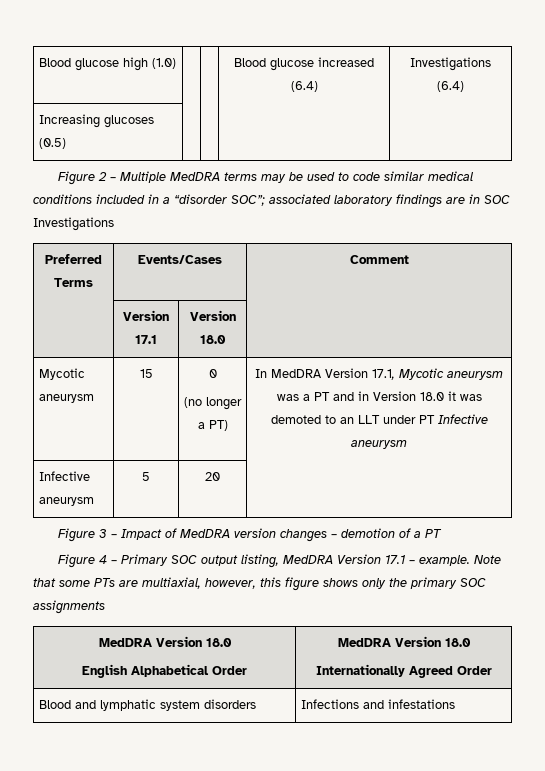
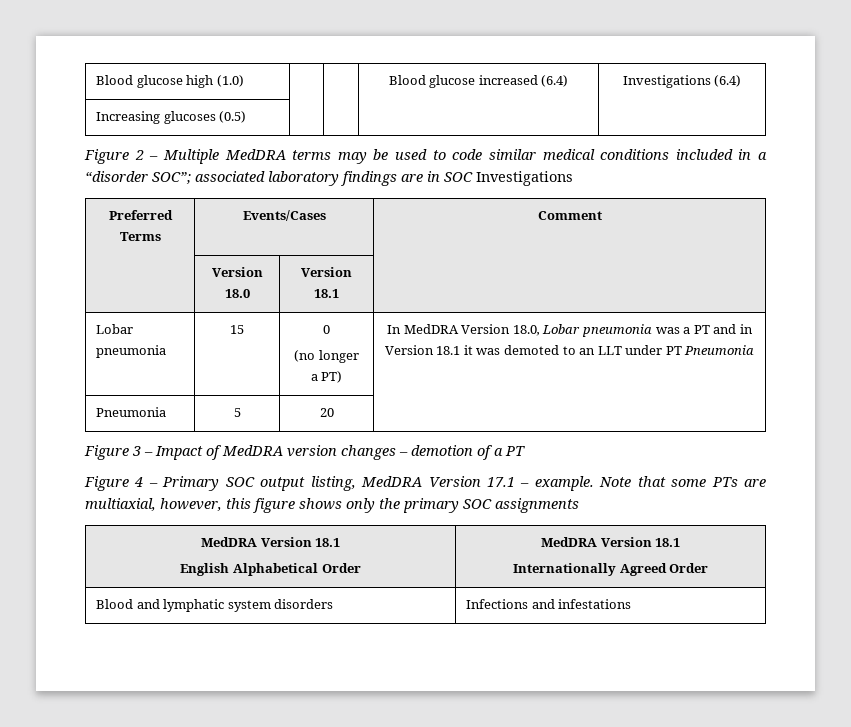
- | Version 17.1 | Version 18.0 |
- Mycotic aneurysm | 15 | 0
- (no longer a PT) | In MedDRA Version 17.1, Mycotic aneurysm was a PT and in Version 18.0 it was demoted to an LLT under PT Infective aneurysm
- Infective aneurysm | 5 | 20 |
+ | Version 18.0 | Version 18.1 |
+ Lobar pneumonia | 15 | 0
+ (no longer a PT) | In MedDRA Version 18.0, Lobar pneumonia was a PT and in Version 18.1 it was demoted to an LLT under PT Pneumonia
+ Pneumonia | 5 | 20 |
  Note that some PTs are multiaxial, however, this figure shows only the primary SOC assignments
- MedDRA Version 18.0
- English Alphabetical Order | MedDRA Version 18.0
+ MedDRA Version 18.1
+ English Alphabetical Order | MedDRA Version 18.1

